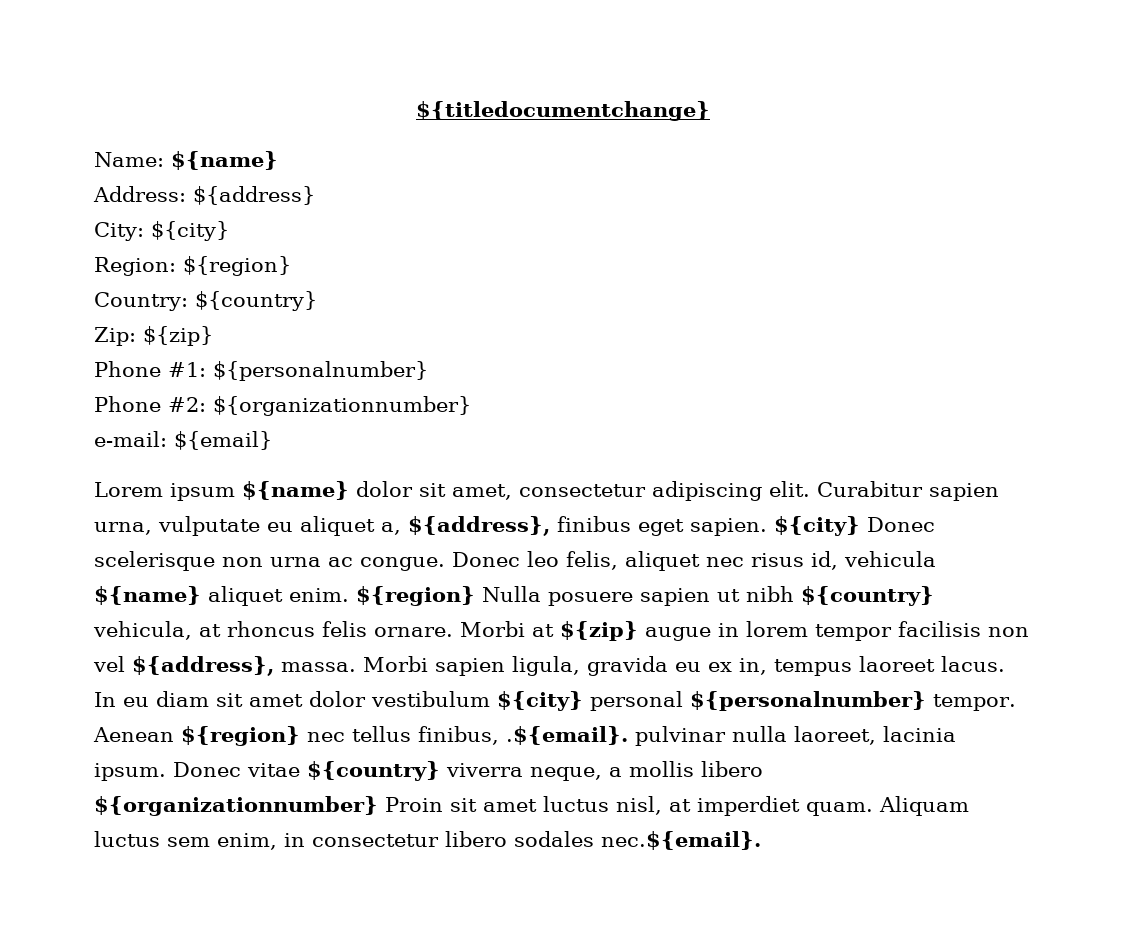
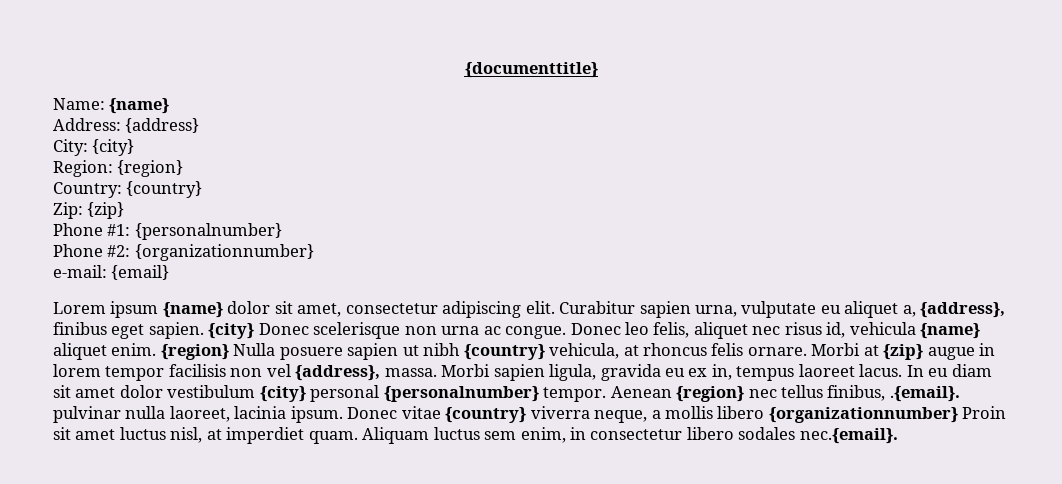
- ${titledocumentchange}
+ {documenttitle}
- Name: ${name}
+ Name: {name}
- Address: ${address}
+ Address: {address}
- City: ${city}
+ City: {city}
- Region: ${region}
+ Region: {region}
- Country: ${country}
+ Country: {country}
- Zip: ${zip}
+ Zip: {zip}
- Phone #1: ${personalnumber}
+ Phone #1: {personalnumber}
- Phone #2: ${organizationnumber}
+ Phone #2: {organizationnumber}
- e-mail: ${email}
+ e-mail: {email}
- Lorem ipsum ${name} dolor sit amet, consectetur adipiscing elit.
+ Lorem ipsum {name} dolor sit amet, consectetur adipiscing elit.
- Curabitur sapien urna, vulputate eu aliquet a, ${address}, finibus eget sapien.
+ Curabitur sapien urna, vulputate eu aliquet a, {address}, finibus eget sapien.
- ${city} Donec scelerisque non urna ac congue.
+ {city} Donec scelerisque non urna ac congue.
- Donec leo felis, aliquet nec risus id, vehicula ${name} aliquet enim.
+ Donec leo felis, aliquet nec risus id, vehicula {name} aliquet enim.
- ${region} Nulla posuere sapien ut nibh ${country} vehicula, at rhoncus felis ornare.
+ {region} Nulla posuere sapien ut nibh {country} vehicula, at rhoncus felis ornare.
- Morbi at ${zip} augue in lorem tempor facilisis non vel ${address}, massa.
+ Morbi at {zip} augue in lorem tempor facilisis non vel {address}, massa.
- In eu diam sit amet dolor vestibulum ${city} personal ${personalnumber} tempor.
+ In eu diam sit amet dolor vestibulum {city} personal {personalnumber} tempor.
- Aenean ${region} nec tellus finibus, .${email}. pulvinar nulla laoreet, lacinia ipsum.
+ Aenean {region} nec tellus finibus, .{email}. pulvinar nulla laoreet, lacinia ipsum.
- Donec vitae ${country} viverra neque, a mollis libero ${organizationnumber} Proin sit amet luctus nisl, at imperdiet quam.
+ Donec vitae {country} viverra neque, a mollis libero {organizationnumber} Proin sit amet luctus nisl, at imperdiet quam.
- Aliquam luctus sem enim, in consectetur libero sodales nec.${email}.
+ Aliquam luctus sem enim, in consectetur libero sodales nec.{email}.

